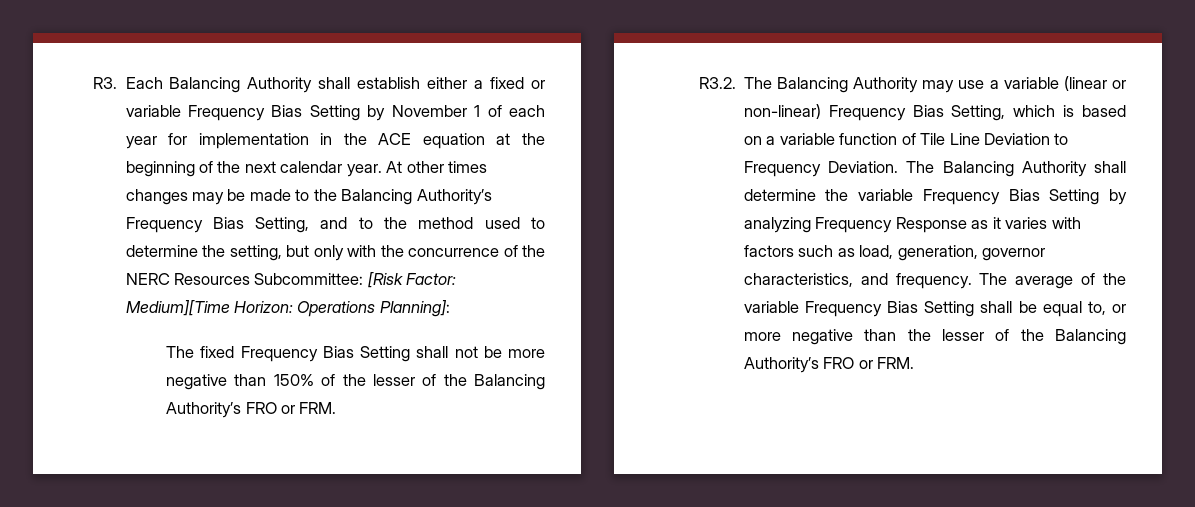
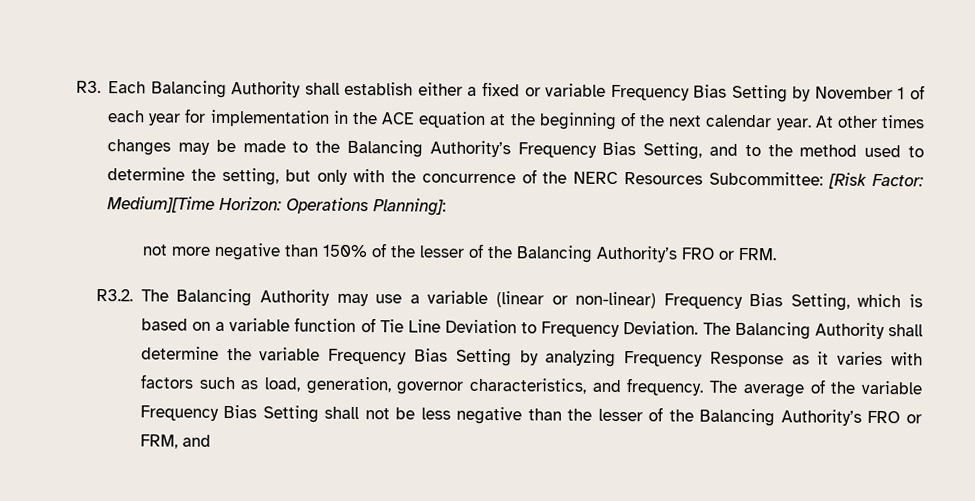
- The fixed Frequency Bias Setting shall not be more negative than 150% of the lesser of the Balancing Authority’s FRO or FRM.
+ not more negative than 150% of the lesser of the Balancing Authority’s FRO or FRM.
- R3.2. The Balancing Authority may use a variable (linear or non-linear) Frequency Bias Setting, which is based on a variable function of Tile Line Deviation to Frequency Deviation.
+ R3.2. The Balancing Authority may use a variable (linear or non-linear) Frequency Bias Setting, which is based on a variable function of Tie Line Deviation to Frequency Deviation.
- The average of the variable Frequency Bias Setting shall be equal to, or more negative than the lesser of the Balancing Authority’s FRO or FRM.
+ The average of the variable Frequency Bias Setting shall not be less negative than the lesser of the Balancing Authority’s FRO or FRM, and

